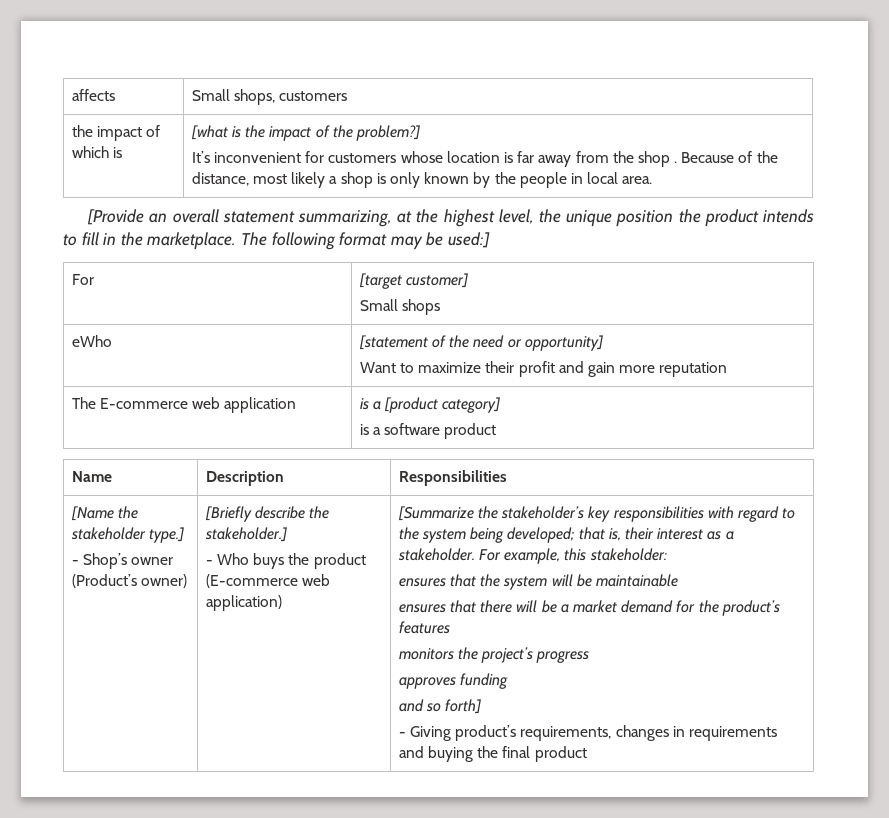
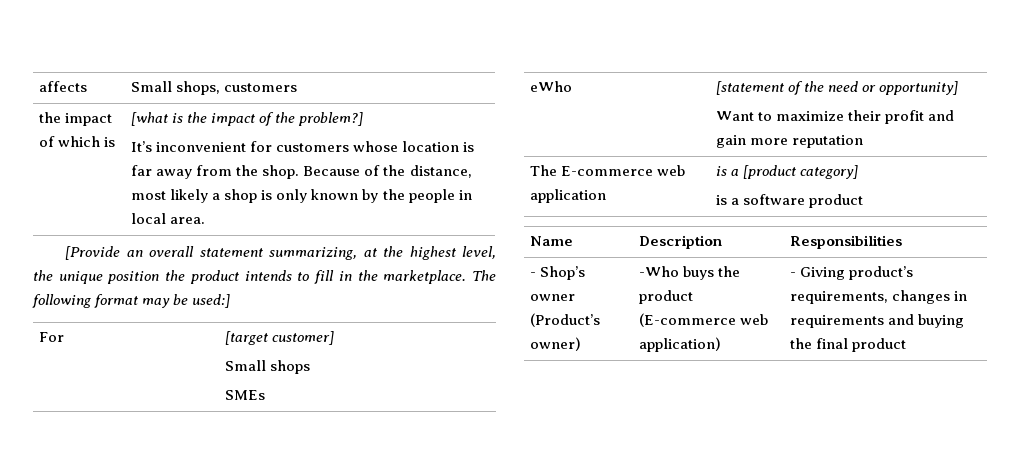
- It’s inconvenient for customers whose location is far away from the shop .
+ It’s inconvenient for customers whose location is far away from the shop.
  For | [target customer]
  Small shops
+ SMEs
- [Name the stakeholder type.]
- [Briefly describe the stakeholder.]
- - Who buys the product (E-commerce web application)
+ -Who buys the product (E-commerce web application)
- [Summarize the stakeholder’s key responsibilities with regard to the system being developed; that is, their interest as a stakeholder. For example, this stakeholder:
- ensures that the system will be maintainable
- ensures that there will be a market demand for the product’s features
- monitors the project’s progress
- approves funding
- and so forth]

